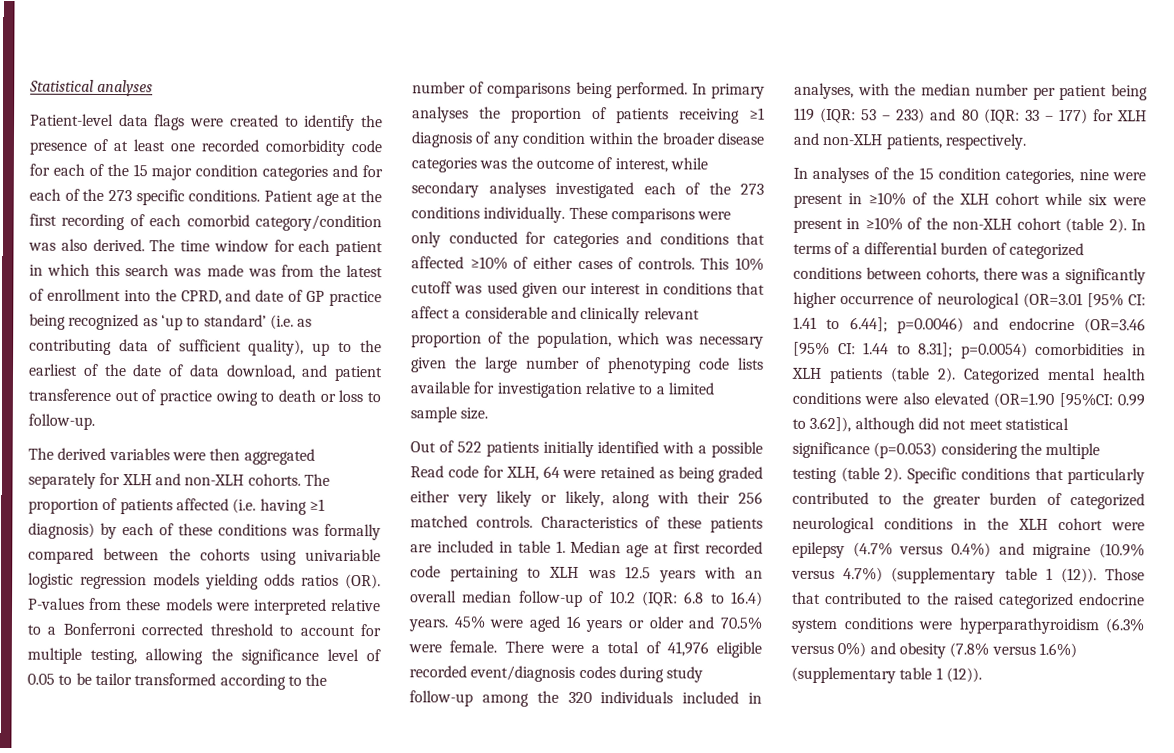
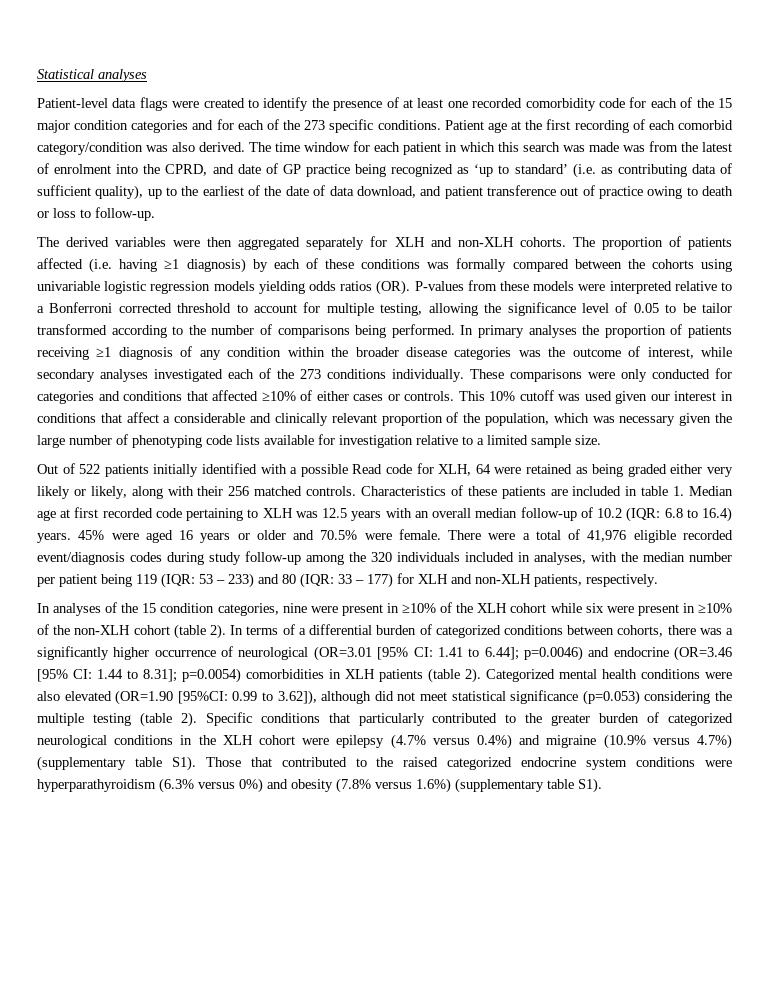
- The time window for each patient in which this search was made was from the latest of enrollment into the CPRD, and date of GP practice being recognized as ‘up to standard’ (i.e. as contributing data of sufficient quality), up to the earliest of the date of data download, and patient transference out of practice owing to death or loss to follow-up.
+ The time window for each patient in which this search was made was from the latest of enrolment into the CPRD, and date of GP practice being recognized as ‘up to standard’ (i.e. as contributing data of sufficient quality), up to the earliest of the date of data download, and patient transference out of practice owing to death or loss to follow-up.
- These comparisons were only conducted for categories and conditions that affected ≥10% of either cases of controls.
+ These comparisons were only conducted for categories and conditions that affected ≥10% of either cases or controls.
- Specific conditions that particularly contributed to the greater burden of categorized neurological conditions in the XLH cohort were epilepsy (4.7% versus 0.4%) and migraine (10.9% versus 4.7%) (supplementary table 1 (12)). Those that contributed to the raised categorized endocrine system conditions were hyperparathyroidism (6.3% versus 0%) and obesity (7.8% versus 1.6%) (supplementary table 1 (12)).
+ Specific conditions that particularly contributed to the greater burden of categorized neurological conditions in the XLH cohort were epilepsy (4.7% versus 0.4%) and migraine (10.9% versus 4.7%) (supplementary table S1). Those that contributed to the raised categorized endocrine system conditions were hyperparathyroidism (6.3% versus 0%) and obesity (7.8% versus 1.6%) (supplementary table S1).

